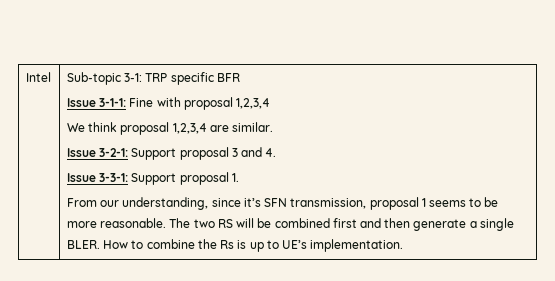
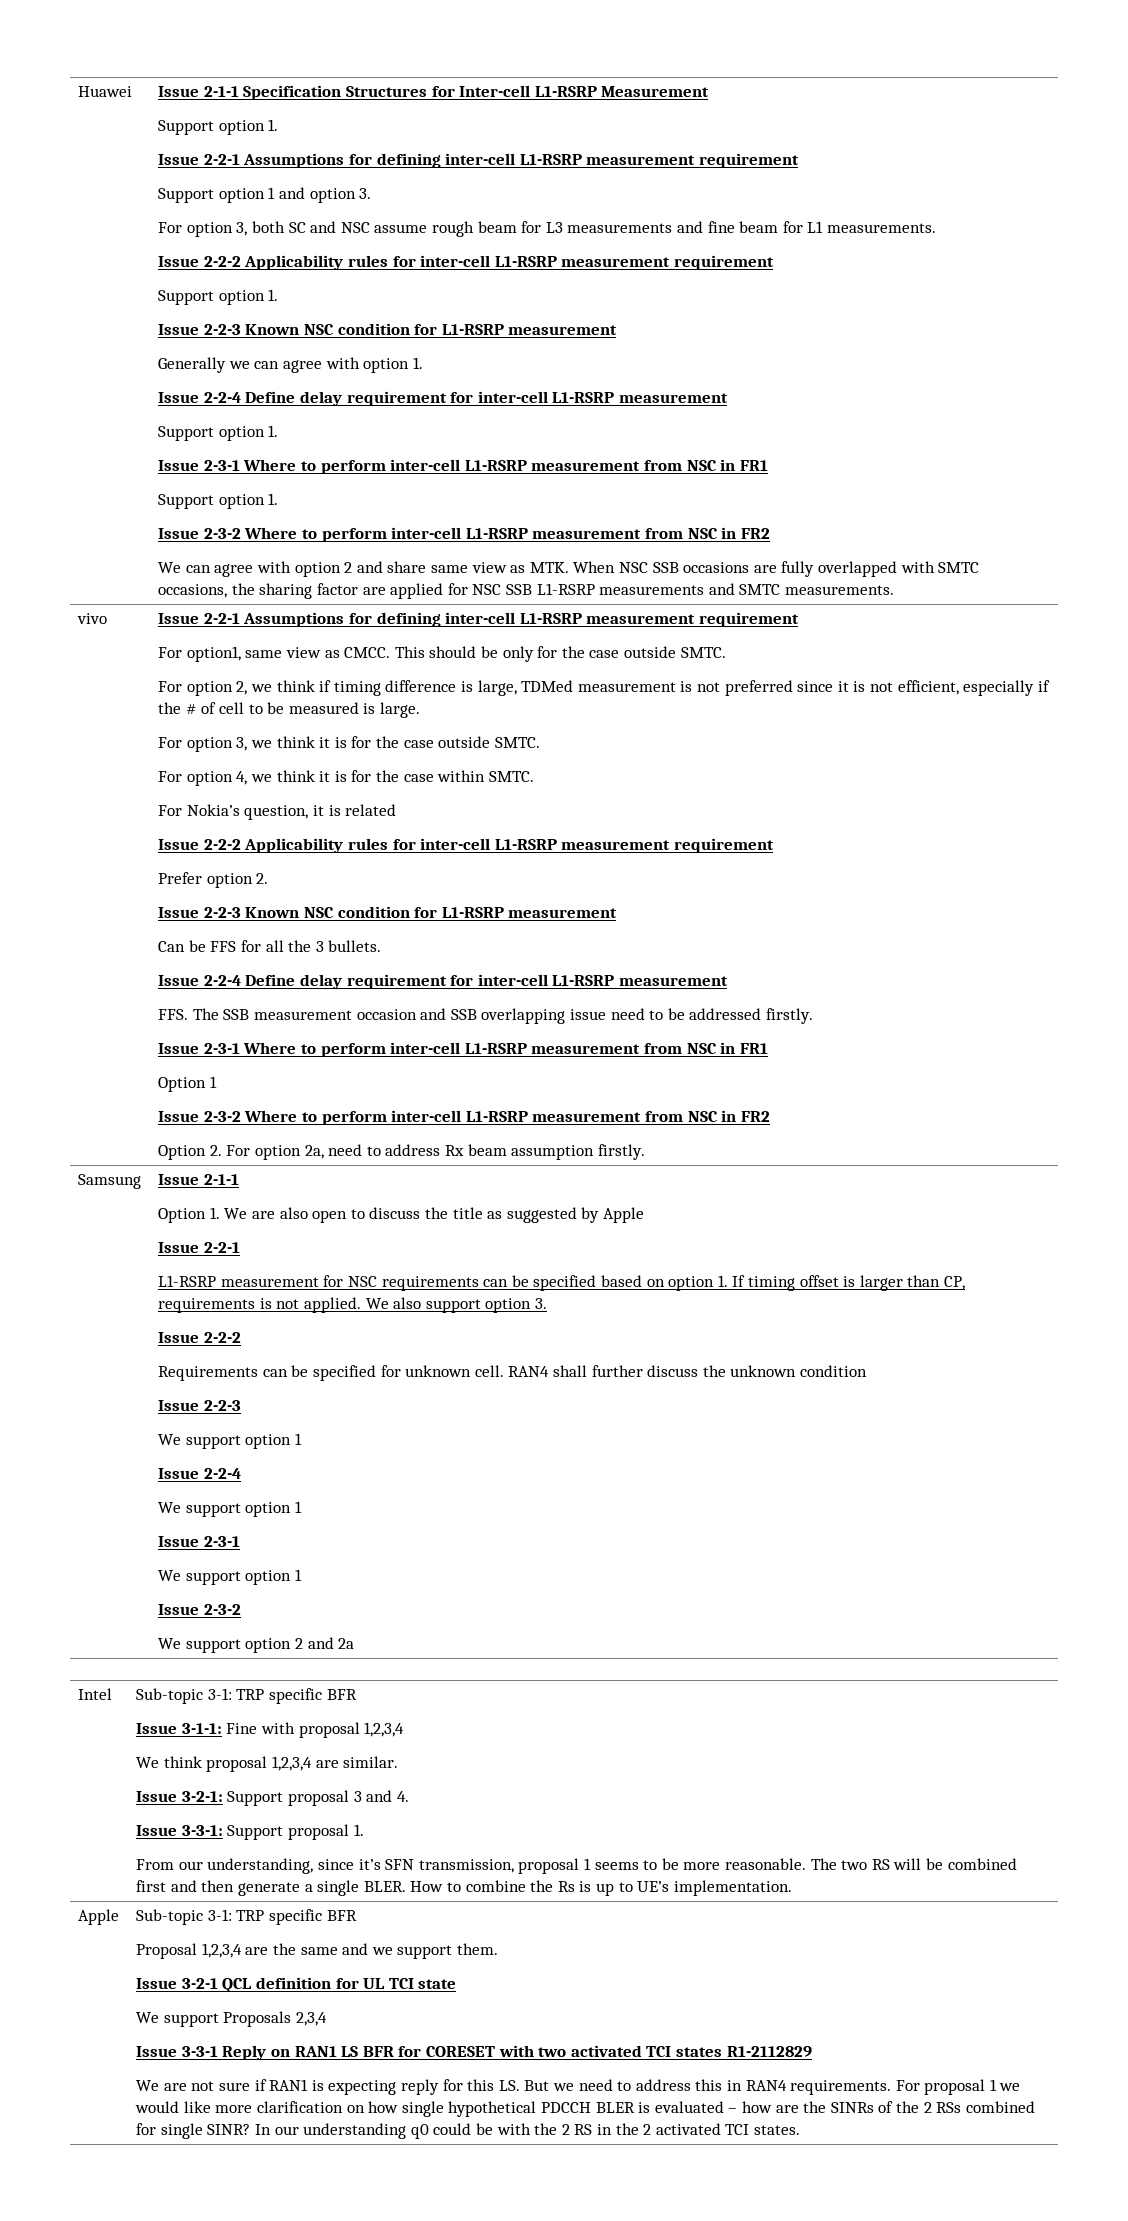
+ Huawei | Issue 2-1-1 Specification Structures for Inter-cell L1-RSRP Measurement
+ Support option 1.
+ Issue 2-2-1 Assumptions for defining inter-cell L1-RSRP measurement requirement
+ Support option 1 and option 3.
+ For option 3, both SC and NSC assume rough beam for L3 measurements and fine beam for L1 measurements.
+ Issue 2-2-2 Applicability rules for inter-cell L1-RSRP measurement requirement
+ Support option 1.
+ Issue 2-2-3 Known NSC condition for L1-RSRP measurement
+ Generally we can agree with option 1.
+ Issue 2-2-4 Define delay requirement for inter-cell L1-RSRP measurement
+ Support option 1.
+ Issue 2-3-1 Where to perform inter-cell L1-RSRP measurement from NSC in FR1
+ Support option 1.
+ Issue 2-3-2 Where to perform inter-cell L1-RSRP measurement from NSC in FR2
+ We can agree with option 2 and share same view as MTK. When NSC SSB occasions are fully overlapped with SMTC occasions, the sharing factor are applied for NSC SSB L1-RSRP measurements and SMTC measurements.
+ vivo | Issue 2-2-1 Assumptions for defining inter-cell L1-RSRP measurement requirement
+ For option1, same view as CMCC. This should be only for the case outside SMTC.
+ For option 2, we think if timing difference is large, TDMed measurement is not preferred since it is not efficient, especially if the # of cell to be measured is large.
+ For option 3, we think it is for the case outside SMTC.
+ For option 4, we think it is for the case within SMTC.
+ For Nokia’s question, it is related
+ Issue 2-2-2 Applicability rules for inter-cell L1-RSRP measurement requirement
+ Prefer option 2.
+ Issue 2-2-3 Known NSC condition for L1-RSRP measurement
+ Can be FFS for all the 3 bullets.
+ Issue 2-2-4 Define delay requirement for inter-cell L1-RSRP measurement
+ FFS. The SSB measurement occasion and SSB overlapping issue need to be addressed firstly.
+ Issue 2-3-1 Where to perform inter-cell L1-RSRP measurement from NSC in FR1
+ Option 1
+ Issue 2-3-2 Where to perform inter-cell L1-RSRP measurement from NSC in FR2
+ Option 2. For option 2a, need to address Rx beam assumption firstly.
+ Samsung | Issue 2-1-1
+ Option 1. We are also open to discuss the title as suggested by Apple
+ Issue 2-2-1
+ L1-RSRP measurement for NSC requirements can be specified based on option 1. If timing offset is larger than CP, requirements is not applied. We also support option 3.
+ Issue 2-2-2
+ Requirements can be specified for unknown cell. RAN4 shall further discuss the unknown condition
+ Issue 2-2-3
+ We support option 1
+ Issue 2-2-4
+ We support option 1
+ Issue 2-3-1
+ We support option 1
+ Issue 2-3-2
+ We support option 2 and 2a
+ Apple | Sub-topic 3-1: TRP specific BFR
+ Proposal 1,2,3,4 are the same and we support them.
+ Issue 3-2-1 QCL definition for UL TCI state
+ We support Proposals 2,3,4
+ Issue 3-3-1 Reply on RAN1 LS BFR for CORESET with two activated TCI states R1-2112829
+ We are not sure if RAN1 is expecting reply for this LS. But we need to address this in RAN4 requirements. For proposal 1 we would like more clarification on how single hypothetical PDCCH BLER is evaluated – how are the SINRs of the 2 RSs combined for single SINR? In our understanding q0 could be with the 2 RS in the 2 activated TCI states.

